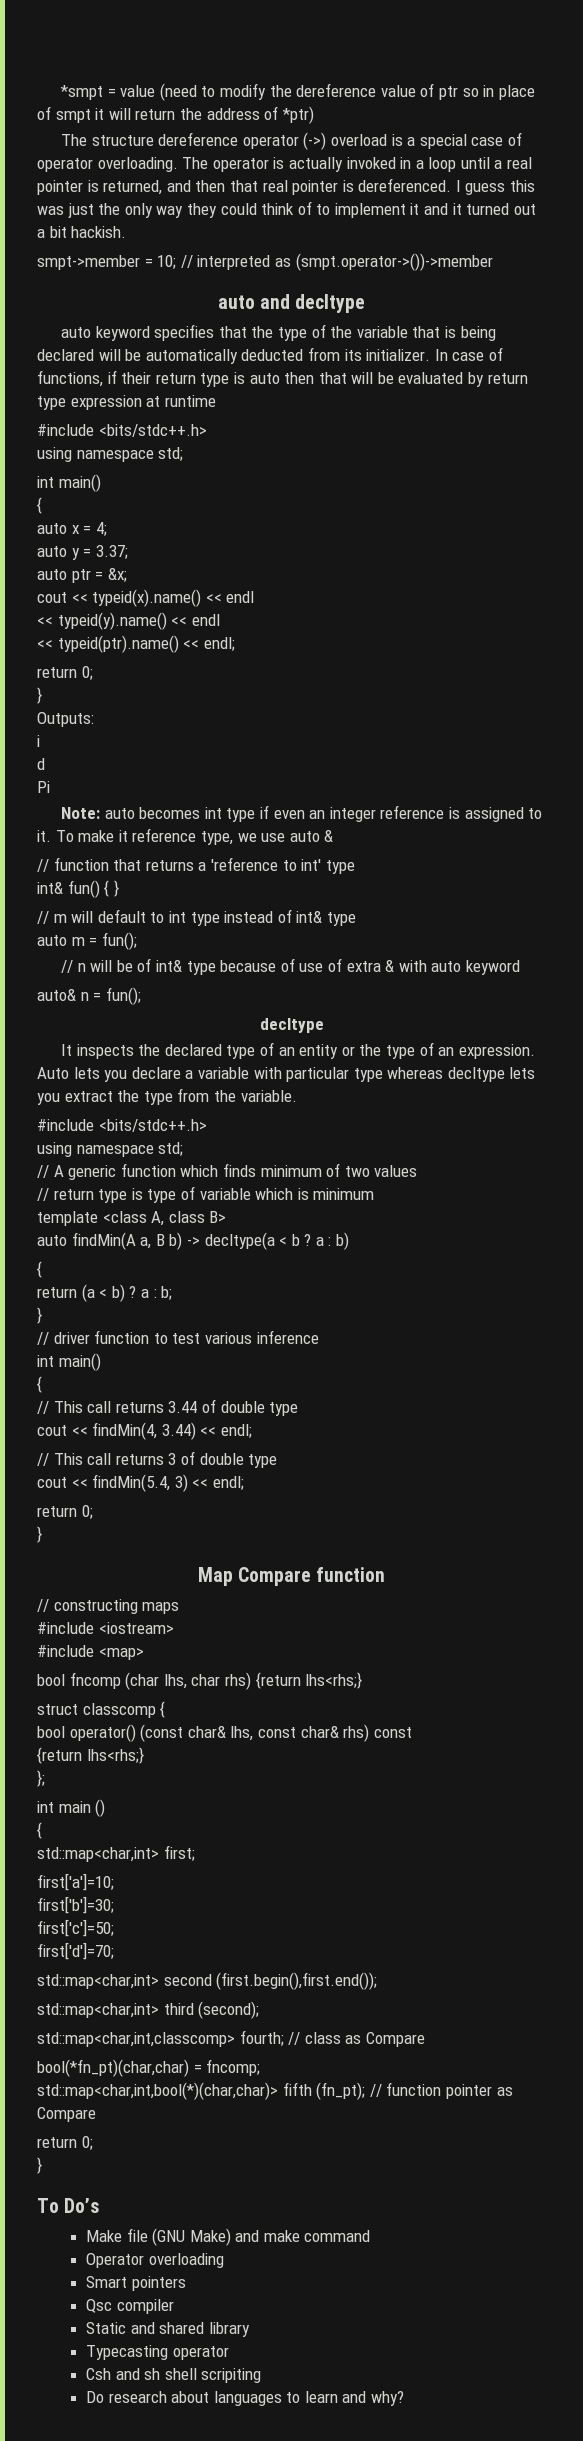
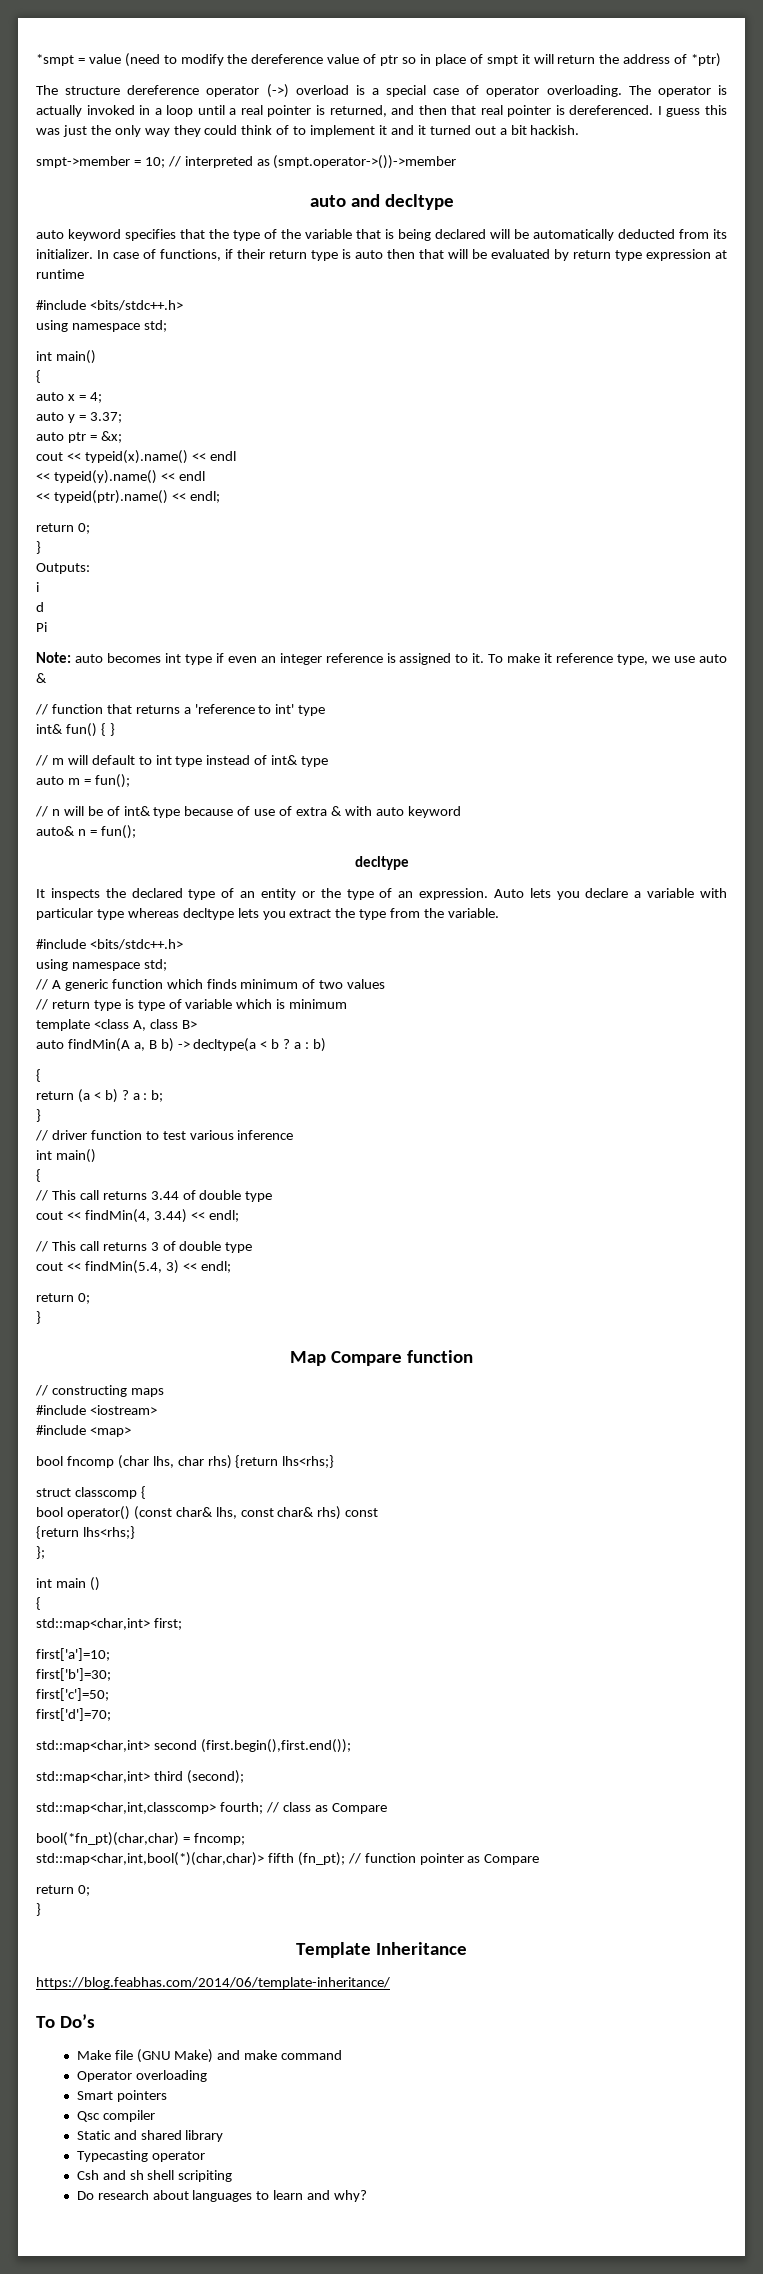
+ Template Inheritance
+ https://blog.feabhas.com/2014/06/template-inheritance/

